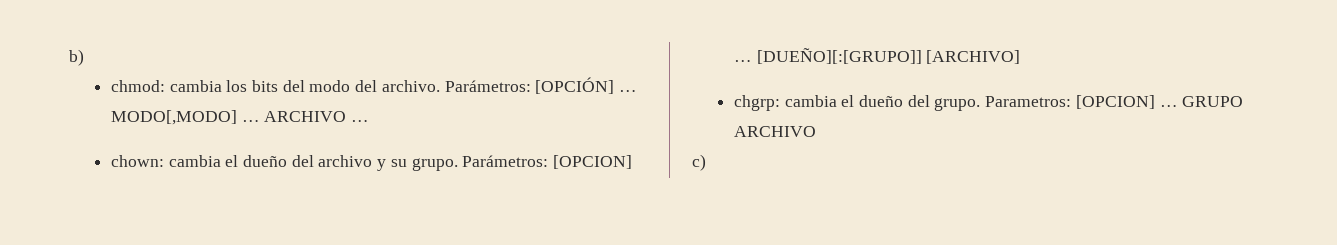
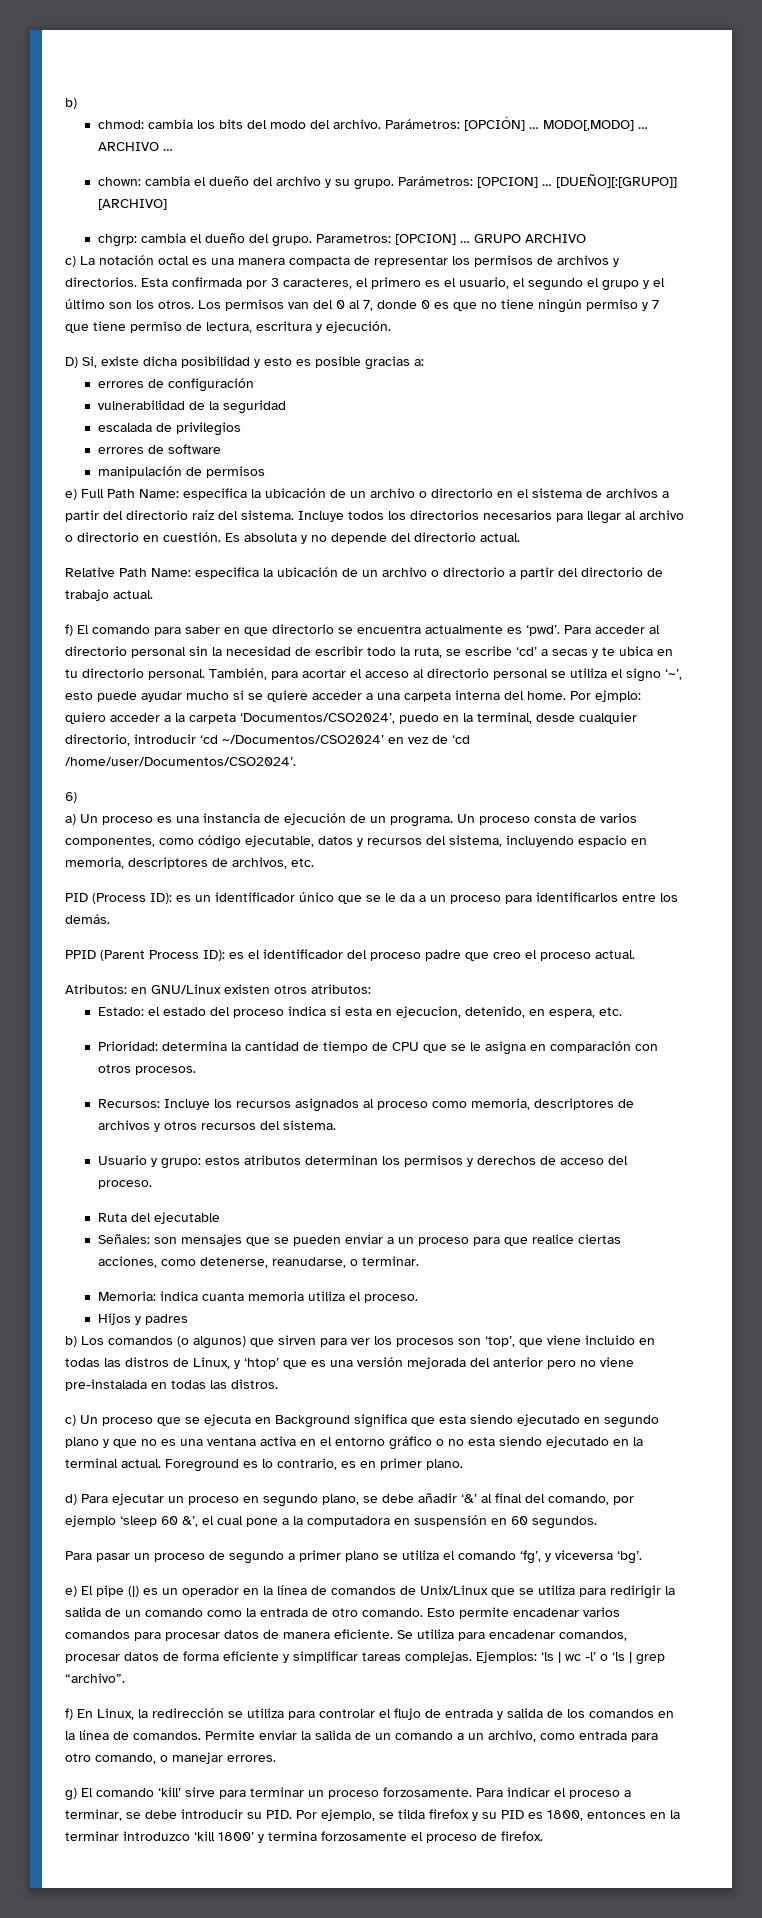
- c)
+ c) La notación octal es una manera compacta de representar los permisos de archivos y directorios. Esta confirmada por 3 caracteres, el primero es el usuario, el segundo el grupo y el último son los otros. Los permisos van del 0 al 7, donde 0 es que no tiene ningún permiso y 7 que tiene permiso de lectura, escritura y ejecución.
+ D) Si, existe dicha posibilidad y esto es posible gracias a:
+ errores de configuración
+ vulnerabilidad de la seguridad
+ escalada de privilegios
+ errores de software
+ manipulación de permisos
+ e) Full Path Name: especifica la ubicación de un archivo o directorio en el sistema de archivos a partir del directorio raíz del sistema. Incluye todos los directorios necesarios para llegar al archivo o directorio en cuestión. Es absoluta y no depende del directorio actual.
+ Relative Path Name: especifica la ubicación de un archivo o directorio a partir del directorio de trabajo actual.
+ f) El comando para saber en que directorio se encuentra actualmente es ‘pwd’. Para acceder al directorio personal sin la necesidad de escribir todo la ruta, se escribe ‘cd’ a secas y te ubica en tu directorio personal. También, para acortar el acceso al directorio personal se utiliza el signo ‘~’, esto puede ayudar mucho si se quiere acceder a una carpeta interna del home. Por ejmplo: quiero acceder a la carpeta ‘Documentos/CSO2024’, puedo en la terminal, desde cualquier directorio, introducir ‘cd ~/Documentos/CSO2024’ en vez de ‘cd /home/user/Documentos/CSO2024’.
+ 6)
+ a) Un proceso es una instancia de ejecución de un programa. Un proceso consta de varios componentes, como código ejecutable, datos y recursos del sistema, incluyendo espacio en memoria, descriptores de archivos, etc.
+ PID (Process ID): es un identificador único que se le da a un proceso para identificarlos entre los demás.
+ PPID (Parent Process ID): es el identificador del proceso padre que creo el proceso actual.
+ Atributos: en GNU/Linux existen otros atributos:
+ Estado: el estado del proceso indica si esta en ejecucion, detenido, en espera, etc.
+ Prioridad: determina la cantidad de tiempo de CPU que se le asigna en comparación con otros procesos.
+ Recursos: Incluye los recursos asignados al proceso como memoria, descriptores de archivos y otros recursos del sistema.
+ Usuario y grupo: estos atributos determinan los permisos y derechos de acceso del proceso.
+ Ruta del ejecutable
+ Señales: son mensajes que se pueden enviar a un proceso para que realice ciertas acciones, como detenerse, reanudarse, o terminar.
+ Memoria: indica cuanta memoria utiliza el proceso.
+ Hijos y padres
+ b) Los comandos (o algunos) que sirven para ver los procesos son ‘top’, que viene incluido en todas las distros de Linux, y ‘htop’ que es una versión mejorada del anterior pero no viene pre-instalada en todas las distros.
+ c) Un proceso que se ejecuta en Background significa que esta siendo ejecutado en segundo plano y que no es una ventana activa en el entorno gráfico o no esta siendo ejecutado en la terminal actual. Foreground es lo contrario, es en primer plano.
+ d) Para ejecutar un proceso en segundo plano, se debe añadir ‘&’ al final del comando, por ejemplo ‘sleep 60 &’, el cual pone a la computadora en suspensión en 60 segundos.
+ Para pasar un proceso de segundo a primer plano se utiliza el comando ‘fg’, y viceversa ‘bg’.
+ e) El pipe (|) es un operador en la línea de comandos de Unix/Linux que se utiliza para redirigir la salida de un comando como la entrada de otro comando. Esto permite encadenar varios comandos para procesar datos de manera eficiente. Se utiliza para encadenar comandos, procesar datos de forma eficiente y simplificar tareas complejas. Ejemplos: ‘ls | wc -l’ o ‘ls | grep “archivo”.
+ f) En Linux, la redirección se utiliza para controlar el flujo de entrada y salida de los comandos en la línea de comandos. Permite enviar la salida de un comando a un archivo, como entrada para otro comando, o manejar errores.
+ g) El comando ‘kill’ sirve para terminar un proceso forzosamente. Para indicar el proceso a terminar, se debe introducir su PID. Por ejemplo, se tilda firefox y su PID es 1800, entonces en la terminar introduzco ‘kill 1800’ y termina forzosamente el proceso de firefox.

